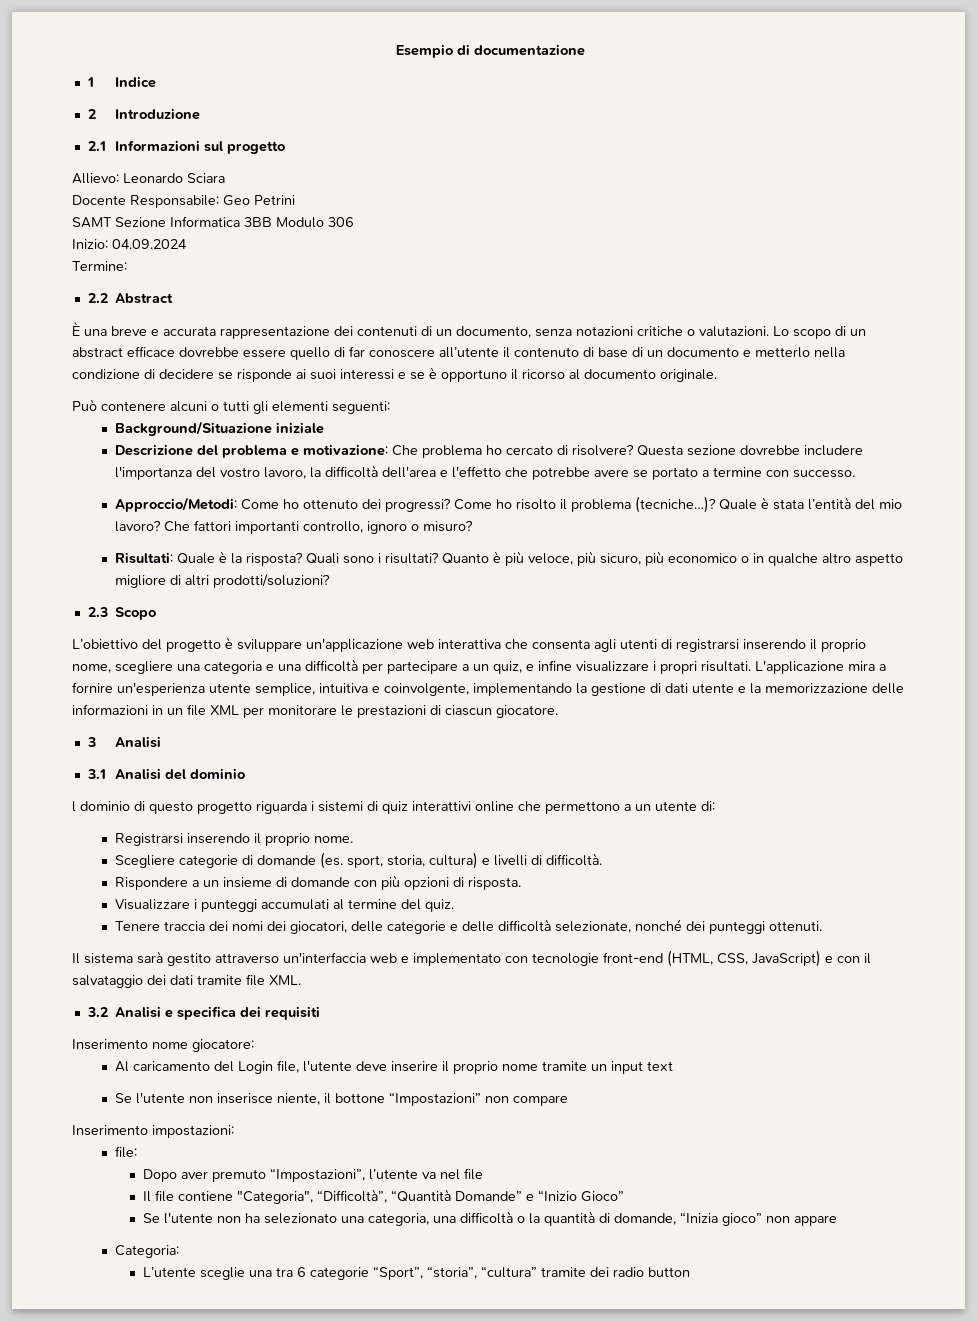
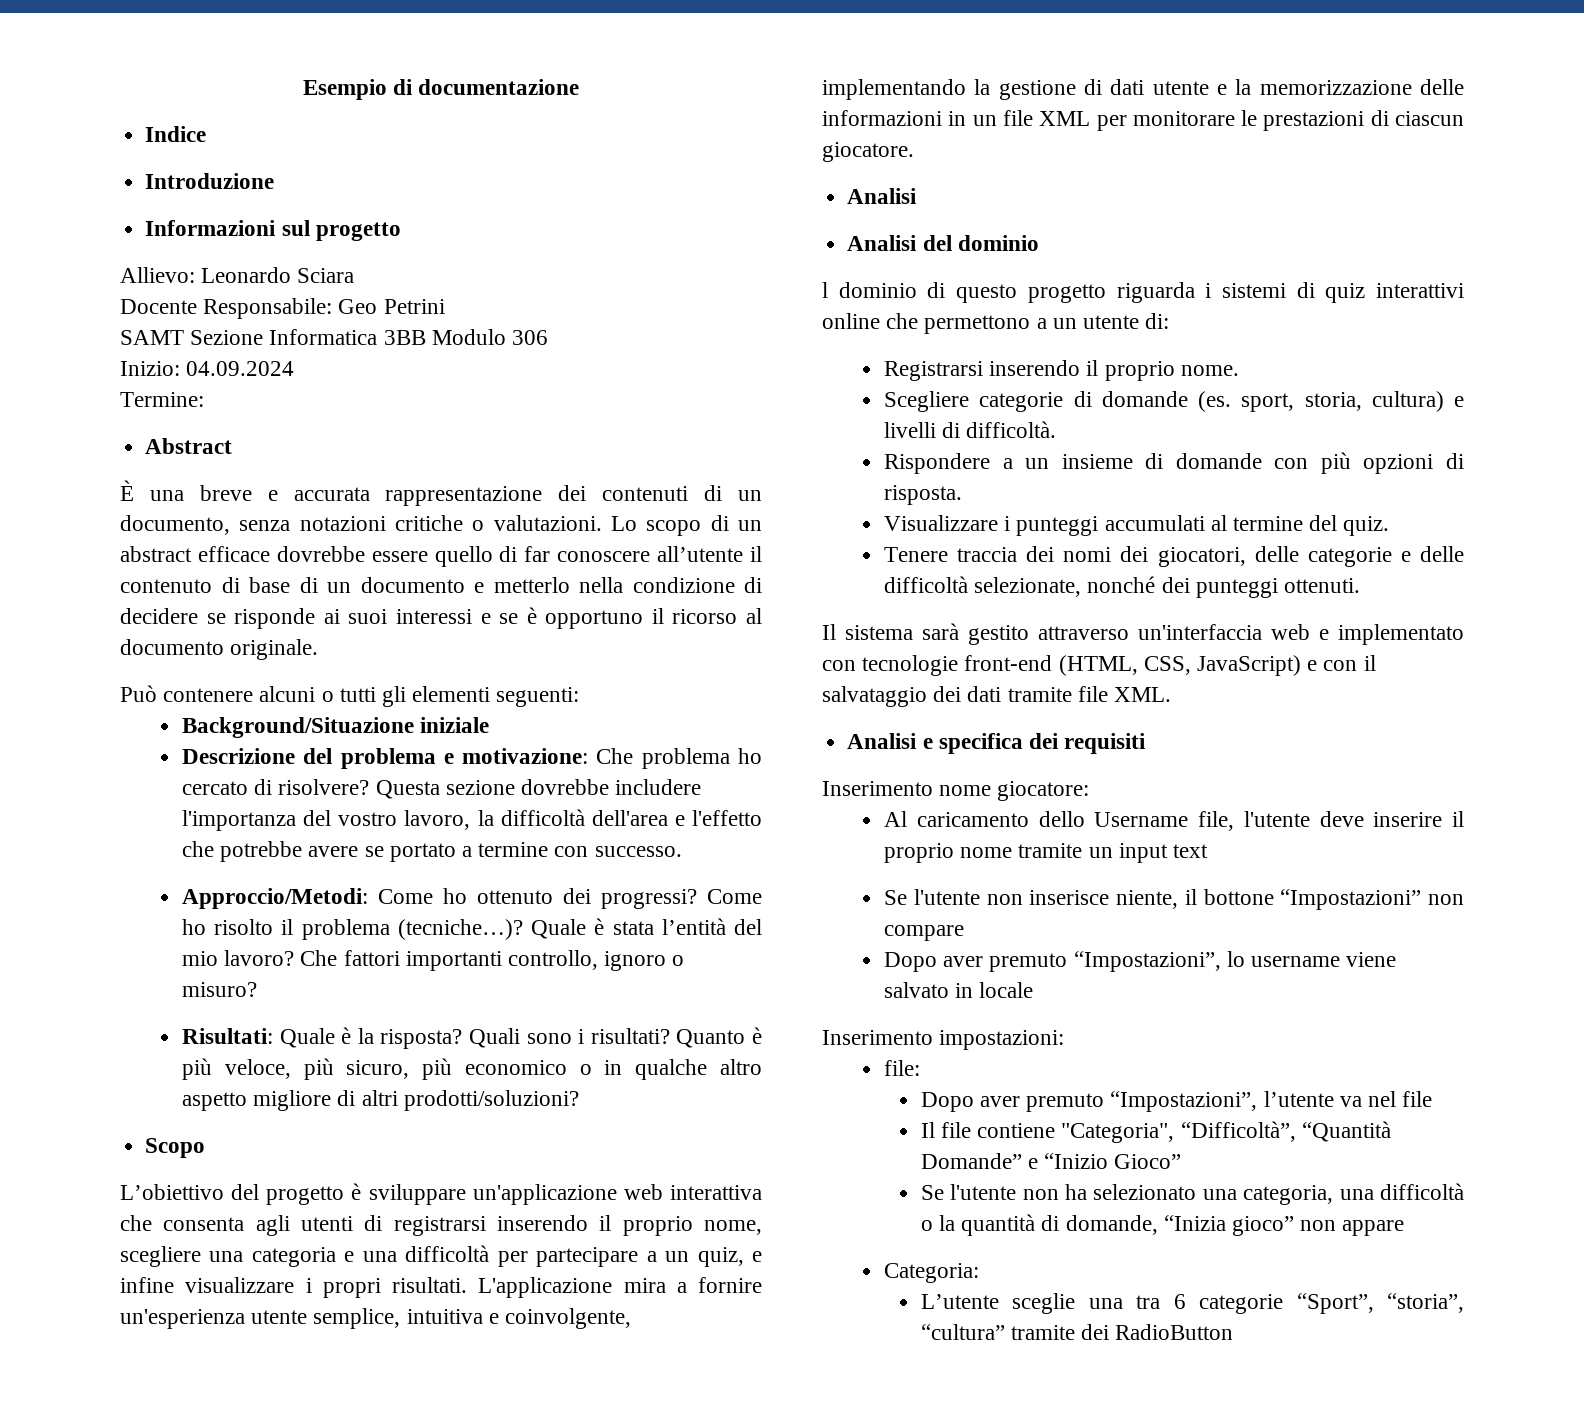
- 1 Indice
+ Indice
- 2 Introduzione
+ Introduzione
- 2.1 Informazioni sul progetto
+ Informazioni sul progetto
- 2.2 Abstract
+ Abstract
- 2.3 Scopo
+ Scopo
  L'applicazione mira a fornire un'esperienza utente semplice, intuitiva e coinvolgente, implementando la gestione di dati utente e la memorizzazione delle informazioni in un file XML per monitorare le prestazioni di ciascun giocatore.
- 3 Analisi
+ Analisi
- 3.1 Analisi del dominio
+ Analisi del dominio
- 3.2 Analisi e specifica dei requisiti
+ Analisi e specifica dei requisiti
- Al caricamento del Login file, l'utente deve inserire il proprio nome tramite un input text
+ Al caricamento dello Username file, l'utente deve inserire il proprio nome tramite un input text
+ Dopo aver premuto “Impostazioni”, lo username viene salvato in locale
- L’utente sceglie una tra 6 categorie “Sport”, “storia”, “cultura” tramite dei radio button
+ L’utente sceglie una tra 6 categorie “Sport”, “storia”, “cultura” tramite dei RadioButton

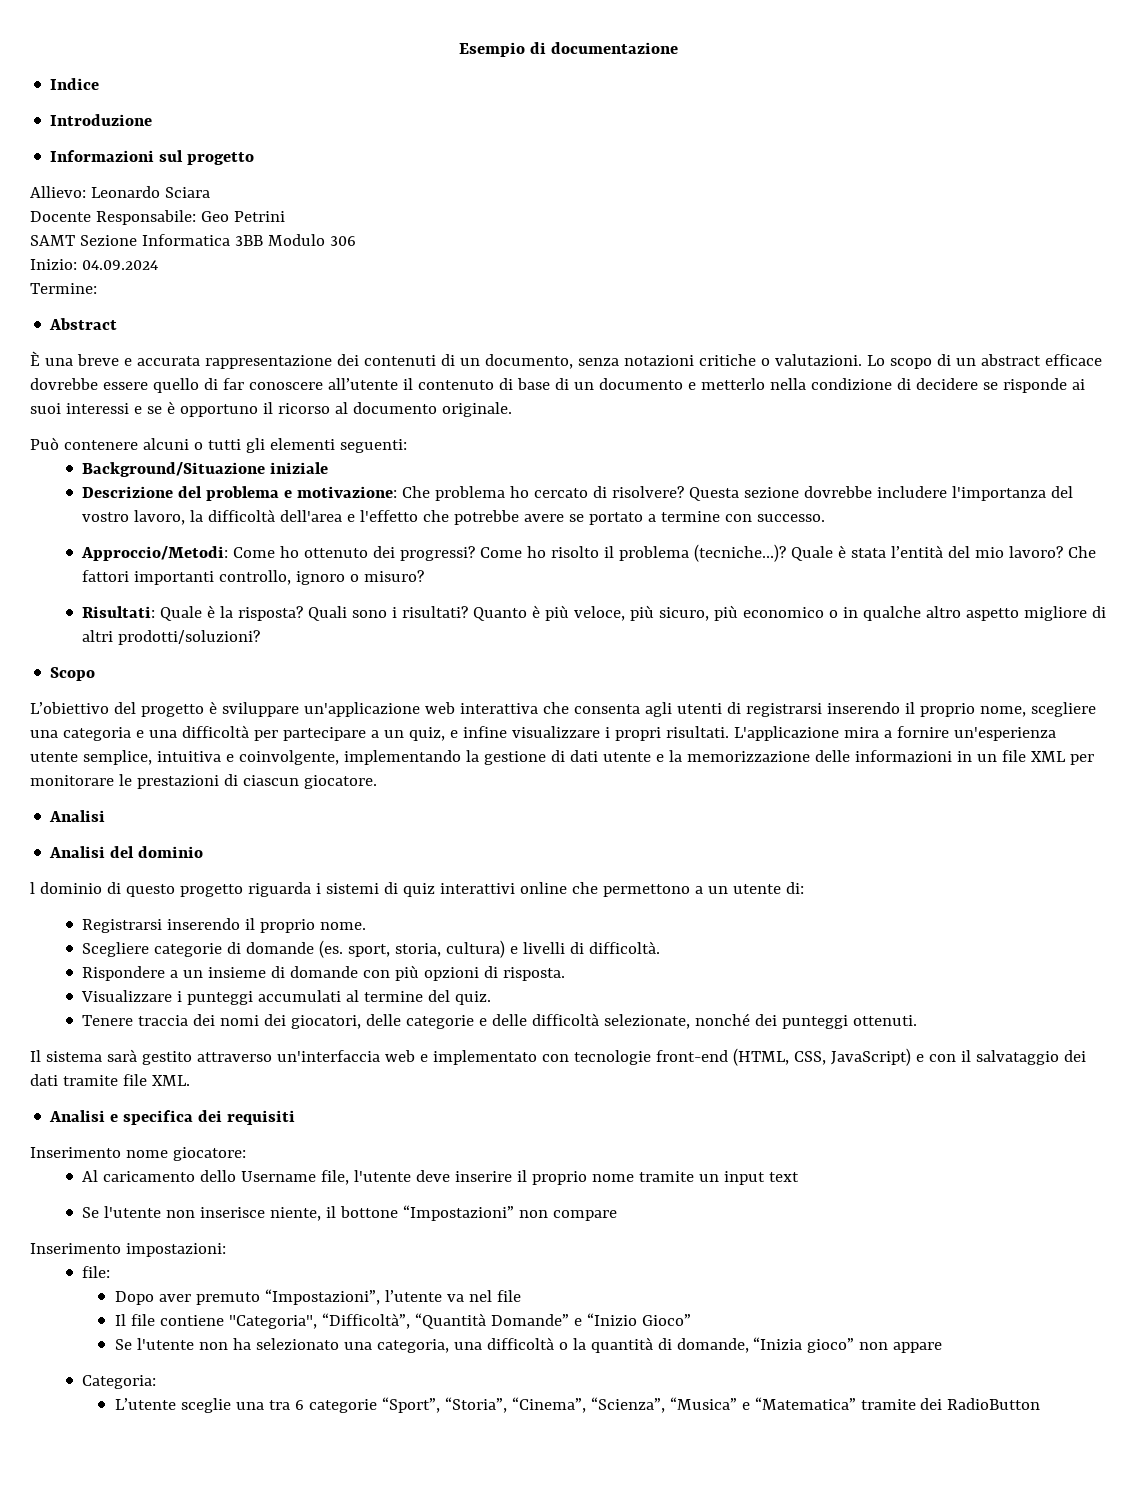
- Dopo aver premuto “Impostazioni”, lo username viene salvato in locale
- L’utente sceglie una tra 6 categorie “Sport”, “storia”, “cultura” tramite dei RadioButton
+ L’utente sceglie una tra 6 categorie “Sport”, “Storia”, “Cinema”, “Scienza”, “Musica” e “Matematica” tramite dei RadioButton

